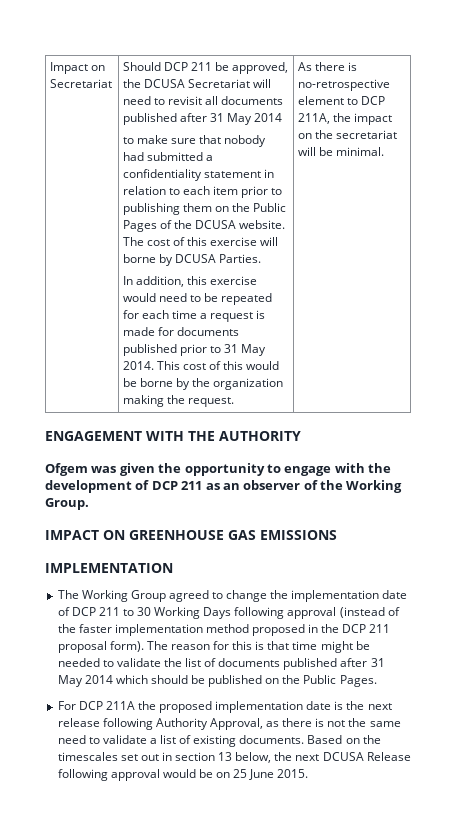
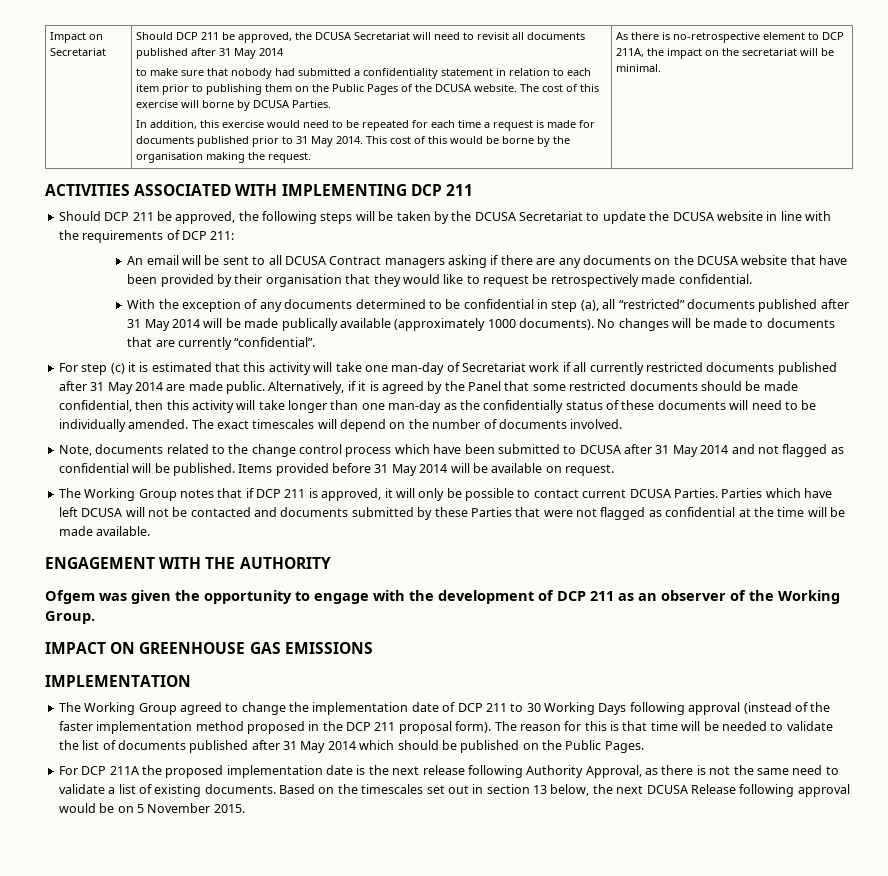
- This cost of this would be borne by the organization making the request.
+ This cost of this would be borne by the organisation making the request.
+ ACTIVITIES ASSOCIATED WITH IMPLEMENTING DCP 211
+ Should DCP 211 be approved, the following steps will be taken by the DCUSA Secretariat to update the DCUSA website in line with the requirements of DCP 211:
+ An email will be sent to all DCUSA Contract managers asking if there are any documents on the DCUSA website that have been provided by their organisation that they would like to request be retrospectively made confidential.
+ With the exception of any documents determined to be confidential in step (a), all “restricted” documents published after 31 May 2014 will be made publically available (approximately 1000 documents). No changes will be made to documents that are currently “confidential”.
+ For step (c) it is estimated that this activity will take one man-day of Secretariat work if all currently restricted documents published after 31 May 2014 are made public. Alternatively, if it is agreed by the Panel that some restricted documents should be made confidential, then this activity will take longer than one man-day as the confidentially status of these documents will need to be individually amended. The exact timescales will depend on the number of documents involved.
+ Note, documents related to the change control process which have been submitted to DCUSA after 31 May 2014 and not flagged as confidential will be published. Items provided before 31 May 2014 will be available on request.
+ The Working Group notes that if DCP 211 is approved, it will only be possible to contact current DCUSA Parties. Parties which have left DCUSA will not be contacted and documents submitted by these Parties that were not flagged as confidential at the time will be made available.
- The reason for this is that time might be needed to validate the list of documents published after 31 May 2014 which should be published on the Public Pages.
+ The reason for this is that time will be needed to validate the list of documents published after 31 May 2014 which should be published on the Public Pages.
- Based on the timescales set out in section 13 below, the next DCUSA Release following approval would be on 25 June 2015.
+ Based on the timescales set out in section 13 below, the next DCUSA Release following approval would be on 5 November 2015.

